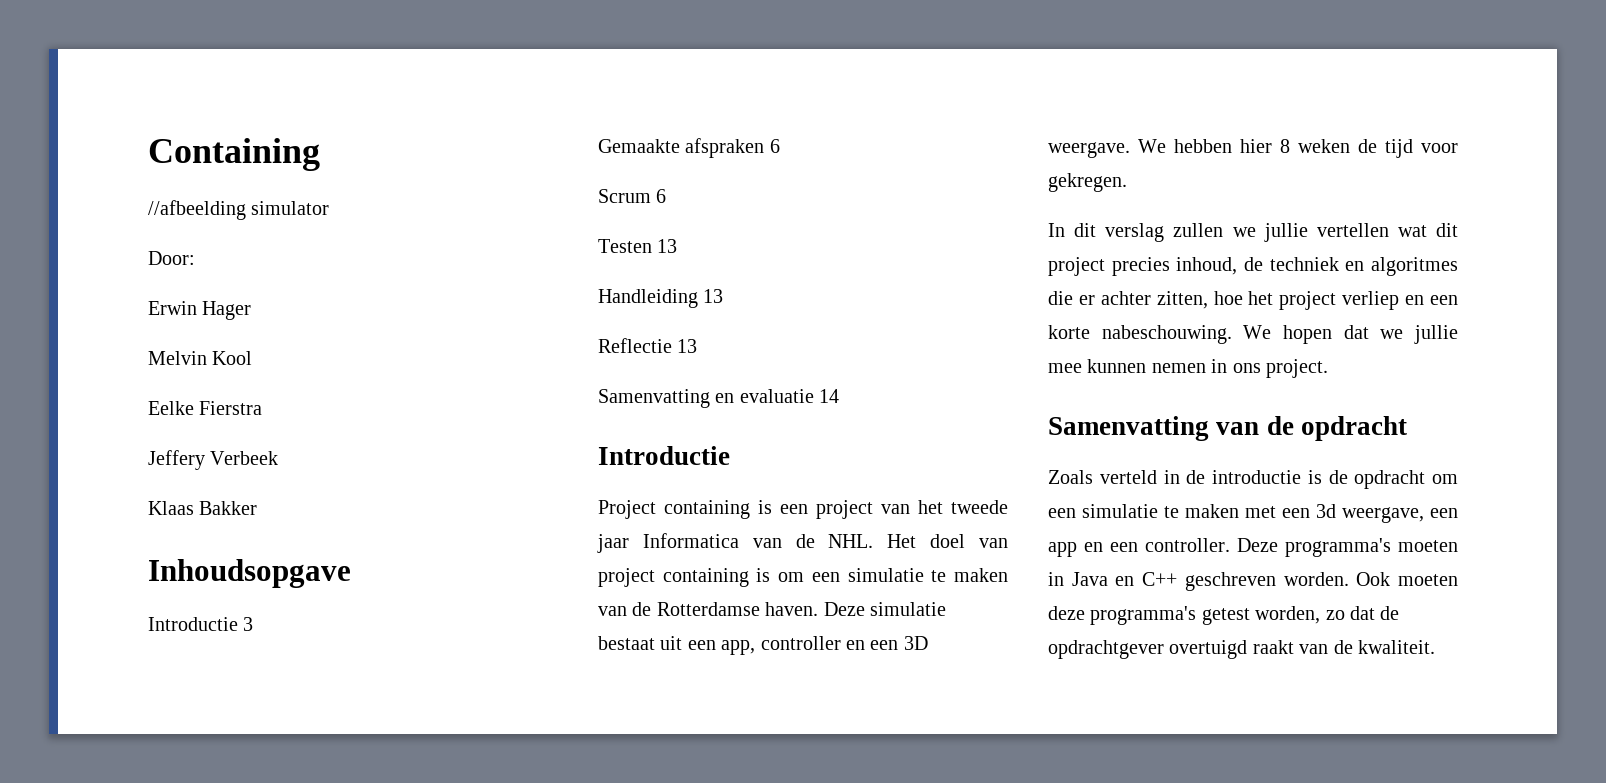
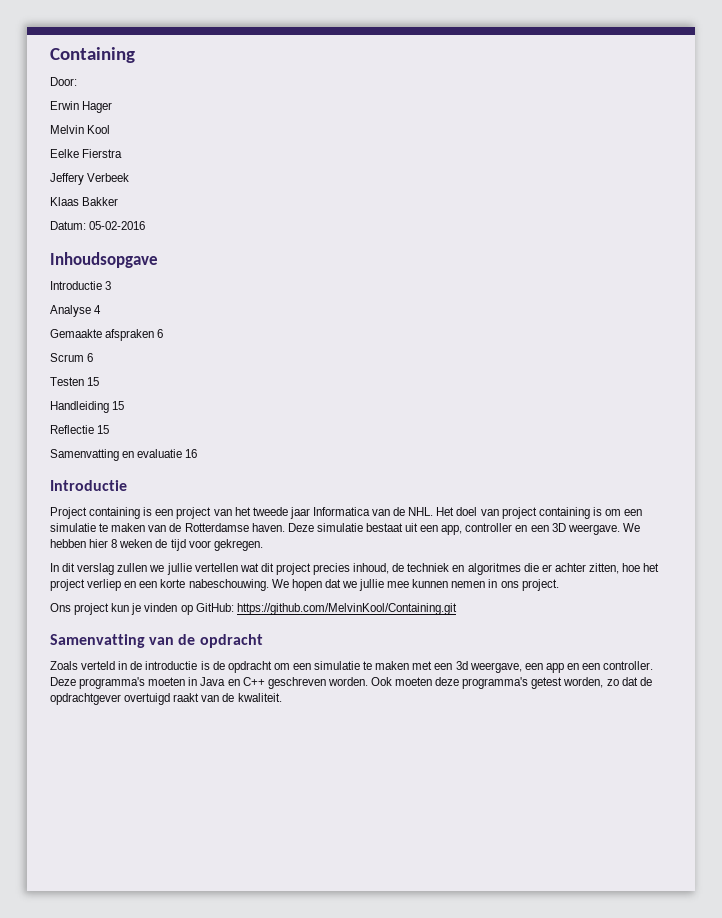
- //afbeelding simulator
+ Datum: 05-02-2016
+ Analyse 4
- Testen 13
+ Testen 15
- Handleiding 13
+ Handleiding 15
- Reflectie 13
+ Reflectie 15
- Samenvatting en evaluatie 14
+ Samenvatting en evaluatie 16
+ Ons project kun je vinden op GitHub: https://github.com/MelvinKool/Containing.git

